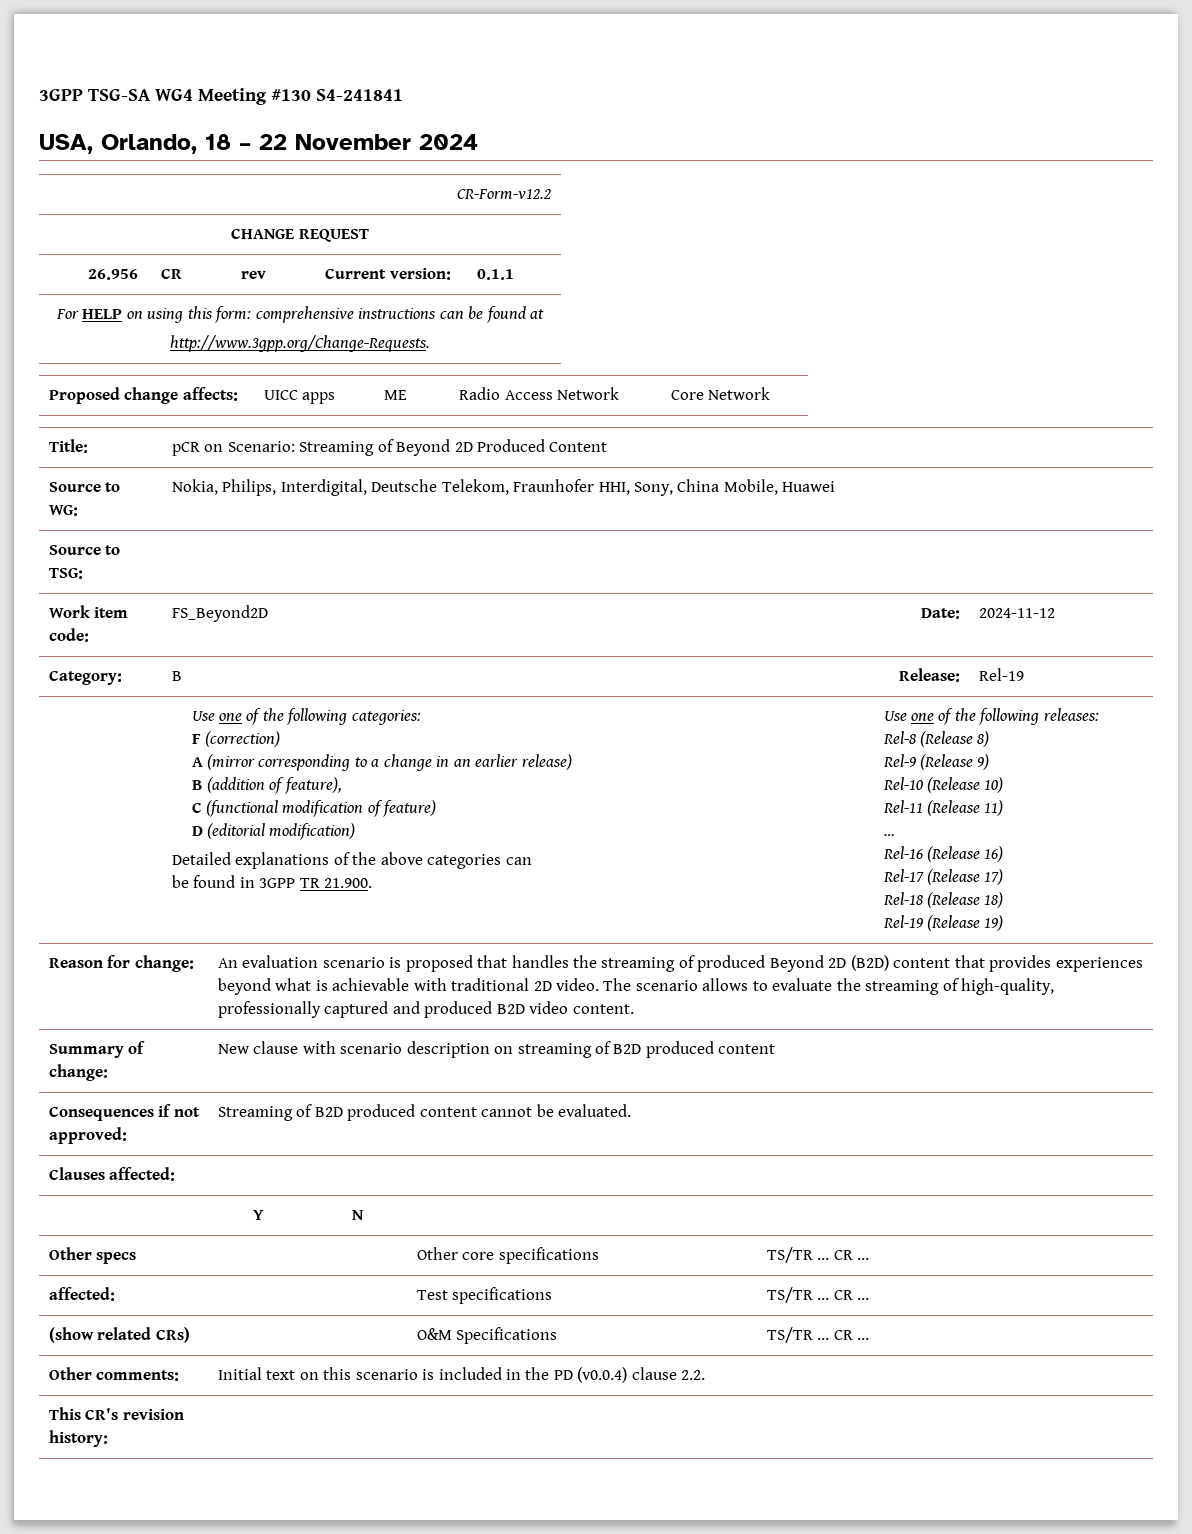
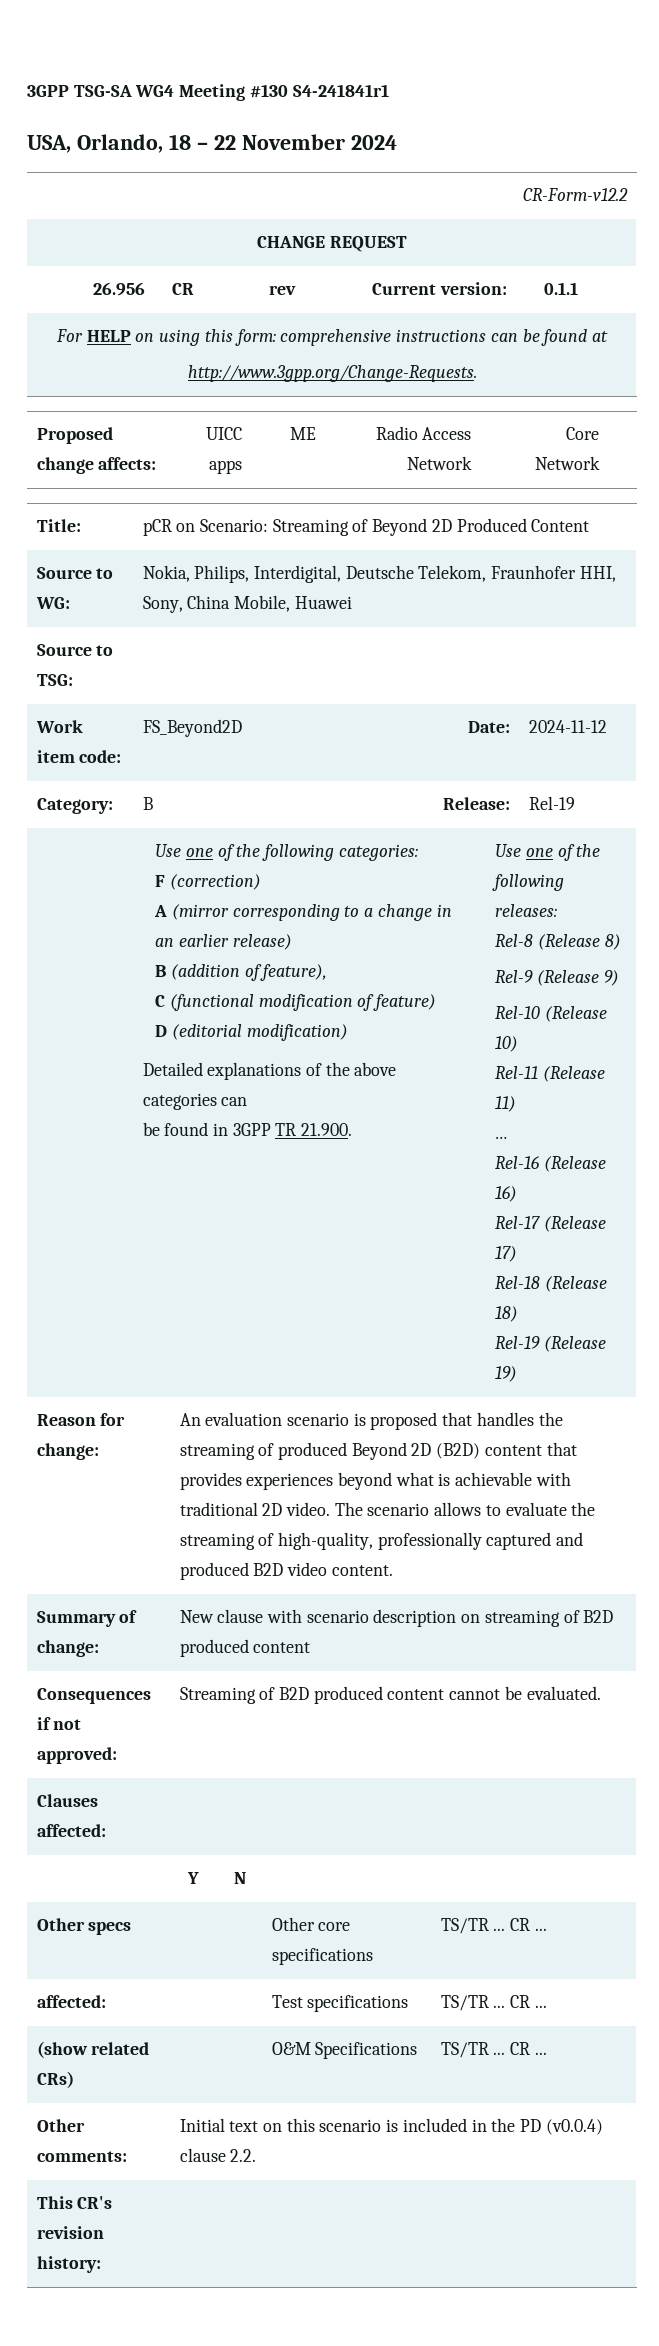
- 3GPP TSG-SA WG4 Meeting #130 S4-241841
+ 3GPP TSG-SA WG4 Meeting #130 S4-241841r1

